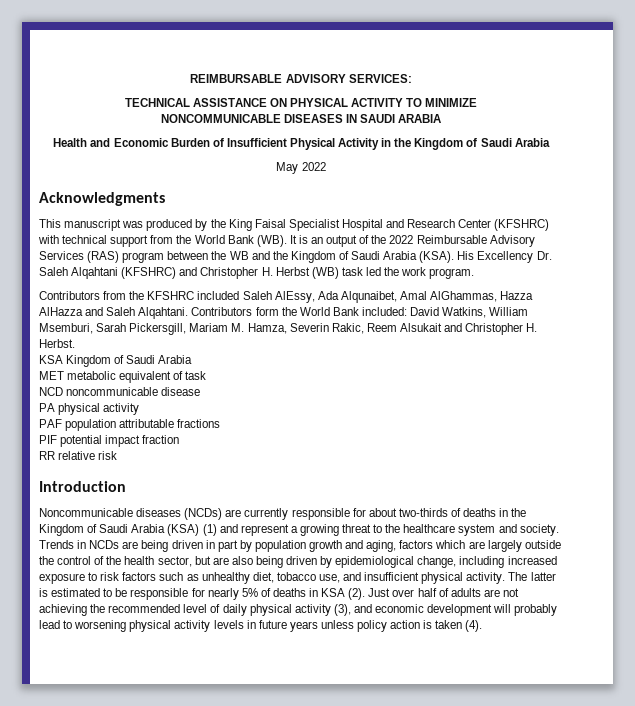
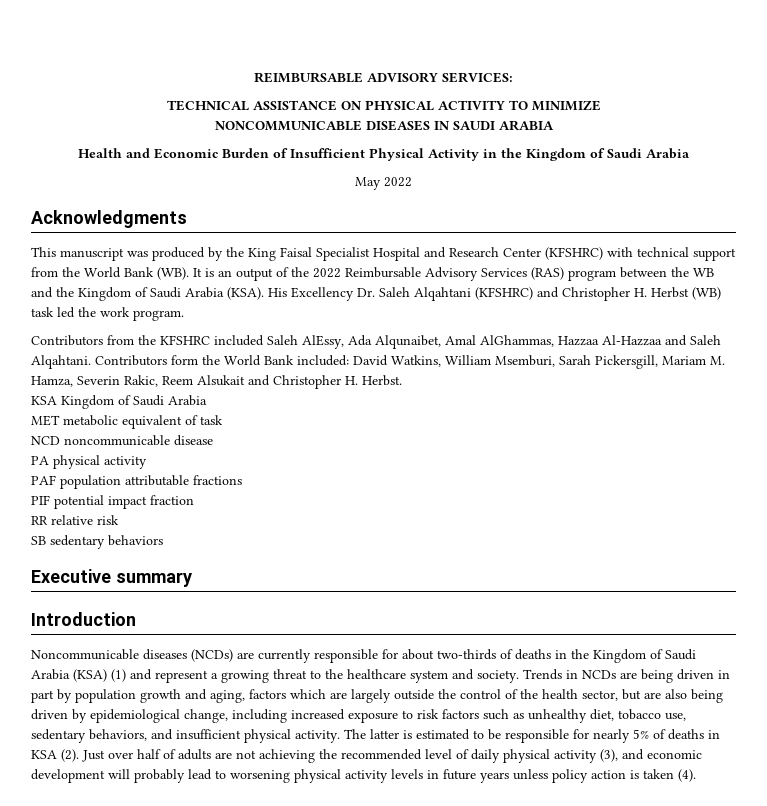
- Contributors from the KFSHRC included Saleh AlEssy, Ada Alqunaibet, Amal AlGhammas, Hazza AlHazza and Saleh Alqahtani.
+ Contributors from the KFSHRC included Saleh AlEssy, Ada Alqunaibet, Amal AlGhammas, Hazzaa Al-Hazzaa and Saleh Alqahtani.
+ SB sedentary behaviors
+ Executive summary
- Trends in NCDs are being driven in part by population growth and aging, factors which are largely outside the control of the health sector, but are also being driven by epidemiological change, including increased exposure to risk factors such as unhealthy diet, tobacco use, and insufficient physical activity.
+ Trends in NCDs are being driven in part by population growth and aging, factors which are largely outside the control of the health sector, but are also being driven by epidemiological change, including increased exposure to risk factors such as unhealthy diet, tobacco use, sedentary behaviors, and insufficient physical activity.

